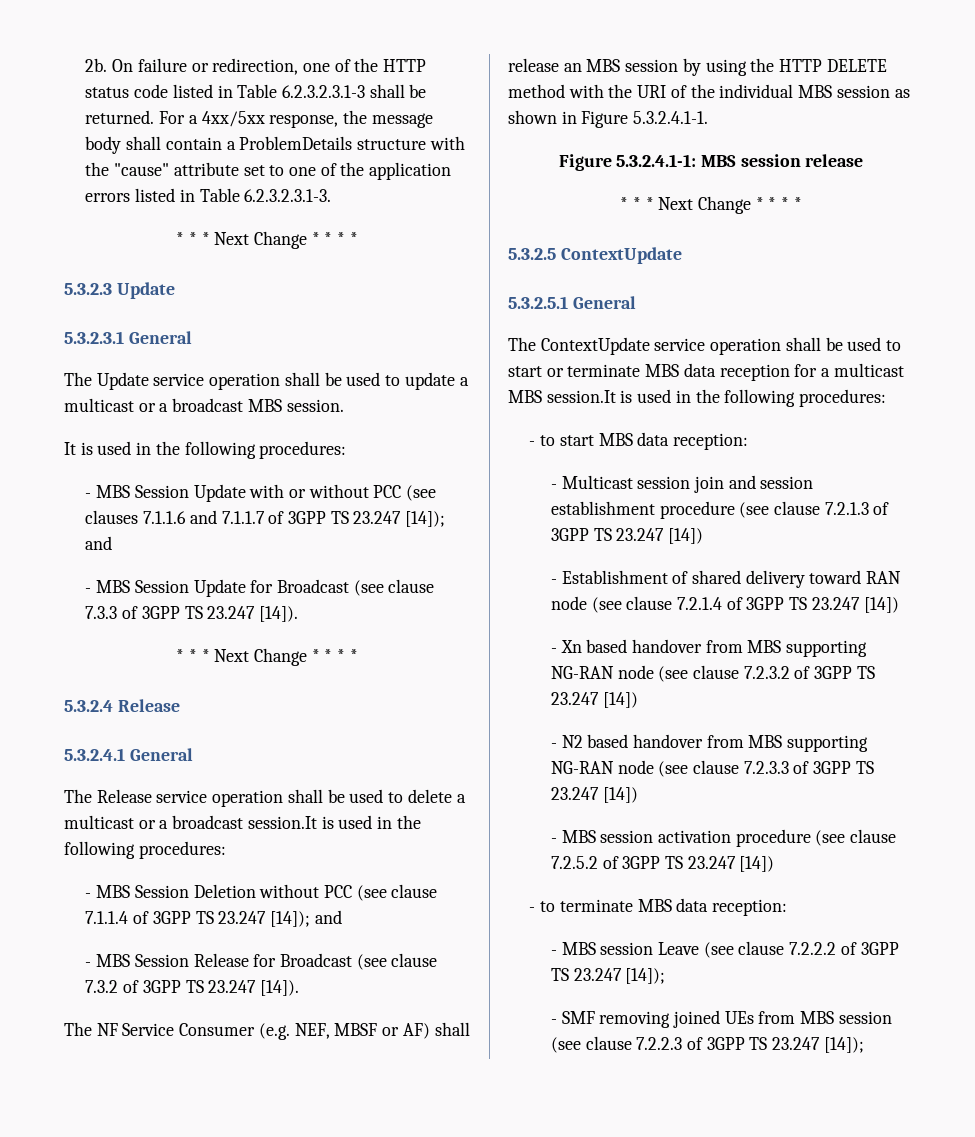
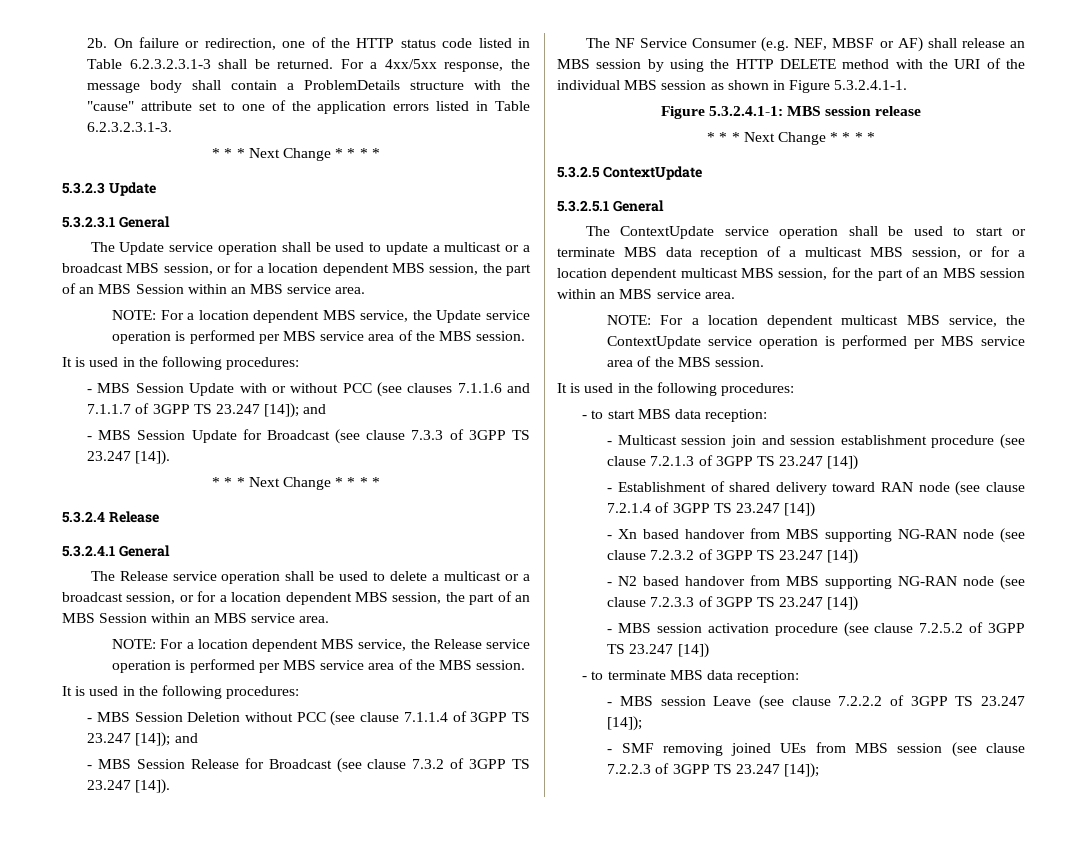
- The Update service operation shall be used to update a multicast or a broadcast MBS session.
+ The Update service operation shall be used to update a multicast or a broadcast MBS session, or for a location dependent MBS session, the part of an MBS Session within an MBS service area.
+ NOTE: For a location dependent MBS service, the Update service operation is performed per MBS service area of the MBS session.
- The Release service operation shall be used to delete a multicast or a broadcast session.It is used in the following procedures:
+ The Release service operation shall be used to delete a multicast or a broadcast session, or for a location dependent MBS session, the part of an MBS Session within an MBS service area.
+ NOTE: For a location dependent MBS service, the Release service operation is performed per MBS service area of the MBS session.
+ It is used in the following procedures:
- The ContextUpdate service operation shall be used to start or terminate MBS data reception for a multicast MBS session.It is used in the following procedures:
+ The ContextUpdate service operation shall be used to start or terminate MBS data reception of a multicast MBS session, or for a location dependent multicast MBS session, for the part of an MBS session within an MBS service area.
+ NOTE: For a location dependent multicast MBS service, the ContextUpdate service operation is performed per MBS service area of the MBS session.
+ It is used in the following procedures:

